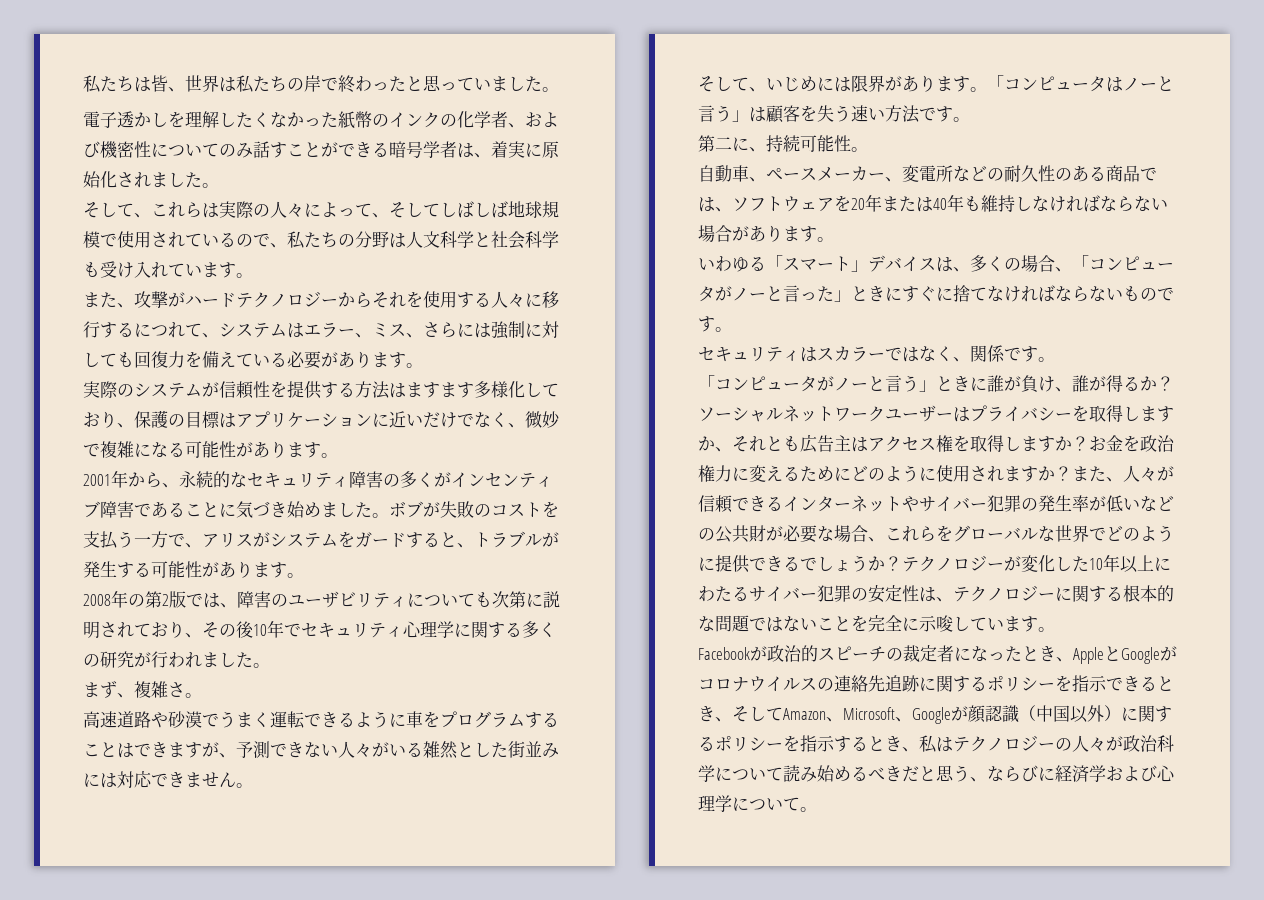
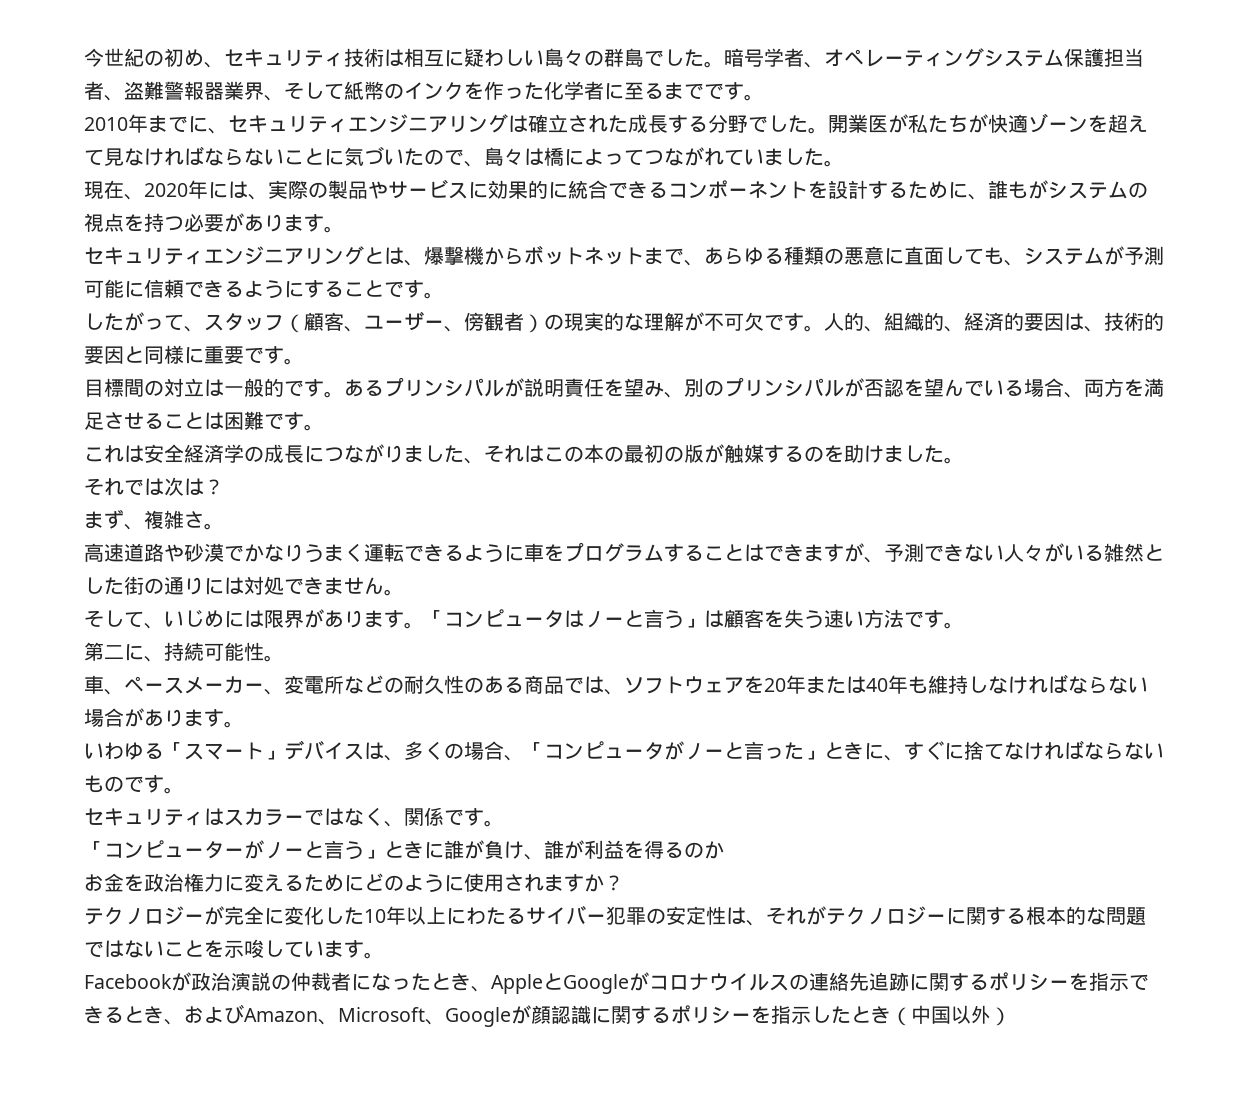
- 私たちは皆、世界は私たちの岸で終わったと思っていました。
- 電子透かしを理解したくなかった紙幣のインクの化学者、および機密性についてのみ話すことができる暗号学者は、着実に原始化されました。
- そして、これらは実際の人々によって、そしてしばしば地球規模で使用されているので、私たちの分野は人文科学と社会科学も受け入れています。
- また、攻撃がハードテクノロジーからそれを使用する人々に移行するにつれて、システムはエラー、ミス、さらには強制に対しても回復力を備えている必要があります。
- 実際のシステムが信頼性を提供する方法はますます多様化しており、保護の目標はアプリケーションに近いだけでなく、微妙で複雑になる可能性があります。
- 2001年から、永続的なセキュリティ障害の多くがインセンティブ障害であることに気づき始めました。ボブが失敗のコストを支払う一方で、アリスがシステムをガードすると、トラブルが発生する可能性があります。
- 2008年の第2版では、障害のユーザビリティについても次第に説明されており、その後10年でセキュリティ心理学に関する多くの研究が行われました。
+ 今世紀の初め、セキュリティ技術は相互に疑わしい島々の群島でした。暗号学者、オペレーティングシステム保護担当者、盗難警報器業界、そして紙幣のインクを作った化学者に至るまでです。
+ 2010年までに、セキュリティエンジニアリングは確立された成長する分野でした。開業医が私たちが快適ゾーンを超えて見なければならないことに気づいたので、島々は橋によってつながれていました。
+ 現在、2020年には、実際の製品やサービスに効果的に統合できるコンポーネントを設計するために、誰もがシステムの視点を持つ必要があります。
+ セキュリティエンジニアリングとは、爆撃機からボットネットまで、あらゆる種類の悪意に直面しても、システムが予測可能に信頼できるようにすることです。
+ したがって、スタッフ（顧客、ユーザー、傍観者）の現実的な理解が不可欠です。人的、組織的、経済的要因は、技術的要因と同様に重要です。
+ 目標間の対立は一般的です。あるプリンシパルが説明責任を望み、別のプリンシパルが否認を望んでいる場合、両方を満足させることは困難です。
+ これは安全経済学の成長につながりました、それはこの本の最初の版が触媒するのを助けました。
+ それでは次は？
- 高速道路や砂漠でうまく運転できるように車をプログラムすることはできますが、予測できない人々がいる雑然とした街並みには対応できません。
+ 高速道路や砂漠でかなりうまく運転できるように車をプログラムすることはできますが、予測できない人々がいる雑然とした街の通りには対処できません。
- 自動車、ペースメーカー、変電所などの耐久性のある商品では、ソフトウェアを20年または40年も維持しなければならない場合があります。
+ 車、ペースメーカー、変電所などの耐久性のある商品では、ソフトウェアを20年または40年も維持しなければならない場合があります。
- いわゆる「スマート」デバイスは、多くの場合、「コンピュータがノーと言った」ときにすぐに捨てなければならないものです。
+ いわゆる「スマート」デバイスは、多くの場合、「コンピュータがノーと言った」ときに、すぐに捨てなければならないものです。
- 「コンピュータがノーと言う」ときに誰が負け、誰が得るか？ソーシャルネットワークユーザーはプライバシーを取得しますか、それとも広告主はアクセス権を取得しますか？お金を政治権力に変えるためにどのように使用されますか？また、人々が信頼できるインターネットやサイバー犯罪の発生率が低いなどの公共財が必要な場合、これらをグローバルな世界でどのように提供できるでしょうか？テクノロジーが変化した10年以上にわたるサイバー犯罪の安定性は、テクノロジーに関する根本的な問題ではないことを完全に示唆しています。
+ 「コンピューターがノーと言う」ときに誰が負け、誰が利益を得るのか
+ お金を政治権力に変えるためにどのように使用されますか？
+ テクノロジーが完全に変化した10年以上にわたるサイバー犯罪の安定性は、それがテクノロジーに関する根本的な問題ではないことを示唆しています。
- Facebookが政治的スピーチの裁定者になったとき、AppleとGoogleがコロナウイルスの連絡先追跡に関するポリシーを指示できるとき、そしてAmazon、Microsoft、Googleが顔認識（中国以外）に関するポリシーを指示するとき、私はテクノロジーの人々が政治科学について読み始めるべきだと思う、ならびに経済学および心理学について。
+ Facebookが政治演説の仲裁者になったとき、AppleとGoogleがコロナウイルスの連絡先追跡に関するポリシーを指示できるとき、およびAmazon、Microsoft、Googleが顔認識に関するポリシーを指示したとき（中国以外）

